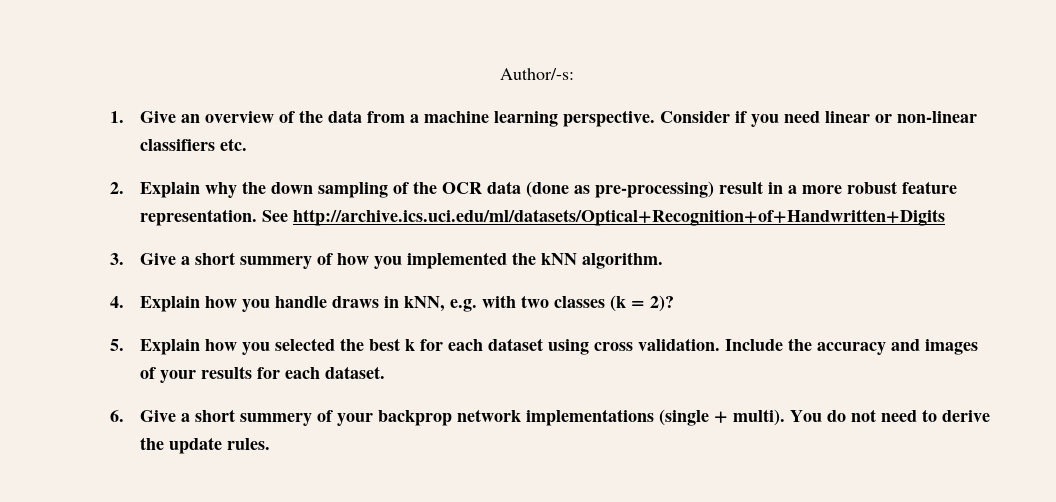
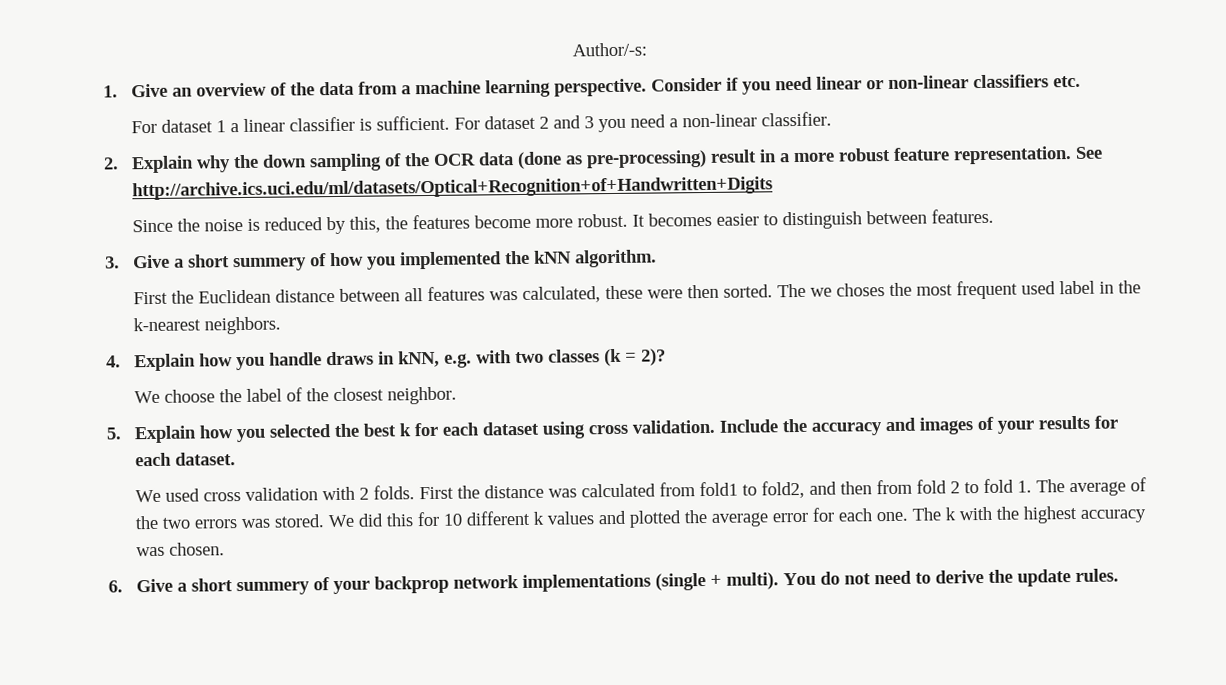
+ For dataset 1 a linear classifier is sufficient. For dataset 2 and 3 you need a non-linear classifier.
+ Since the noise is reduced by this, the features become more robust. It becomes easier to distinguish between features.
+ First the Euclidean distance between all features was calculated, these were then sorted. The we choses the most frequent used label in the k-nearest neighbors.
+ We choose the label of the closest neighbor.
+ We used cross validation with 2 folds. First the distance was calculated from fold1 to fold2, and then from fold 2 to fold 1. The average of the two errors was stored. We did this for 10 different k values and plotted the average error for each one. The k with the highest accuracy was chosen.

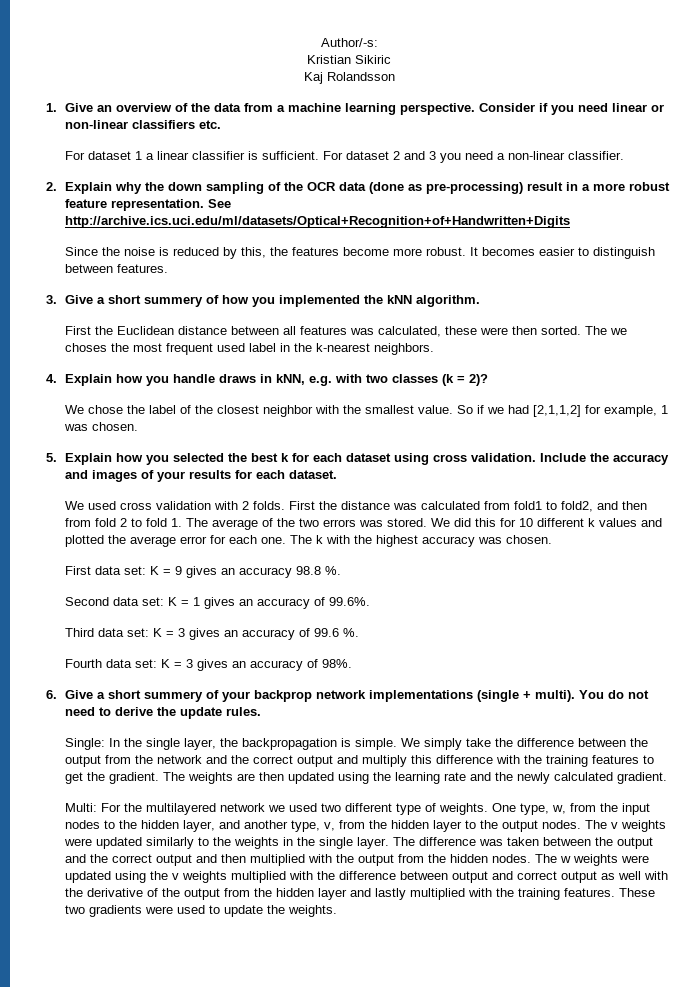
+ Kristian Sikiric
+ Kaj Rolandsson
- We choose the label of the closest neighbor.
+ We chose the label of the closest neighbor with the smallest value. So if we had [2,1,1,2] for example, 1 was chosen.
+ First data set: K = 9 gives an accuracy 98.8 %.
+ Second data set: K = 1 gives an accuracy of 99.6%.
+ Third data set: K = 3 gives an accuracy of 99.6 %.
+ Fourth data set: K = 3 gives an accuracy of 98%.
+ Single: In the single layer, the backpropagation is simple. We simply take the difference between the output from the network and the correct output and multiply this difference with the training features to get the gradient. The weights are then updated using the learning rate and the newly calculated gradient.
+ Multi: For the multilayered network we used two different type of weights. One type, w, from the input nodes to the hidden layer, and another type, v, from the hidden layer to the output nodes. The v weights were updated similarly to the weights in the single layer. The difference was taken between the output and the correct output and then multiplied with the output from the hidden nodes. The w weights were updated using the v weights multiplied with the difference between output and correct output as well with the derivative of the output from the hidden layer and lastly multiplied with the training features. These two gradients were used to update the weights.

